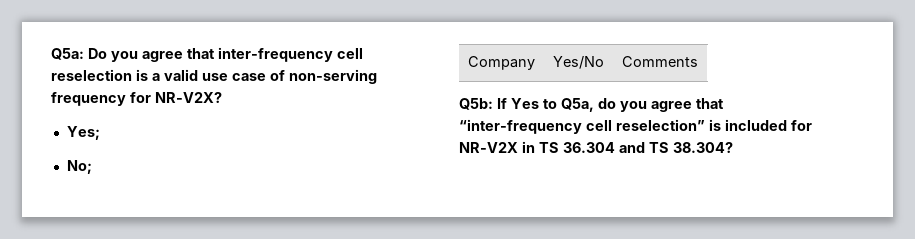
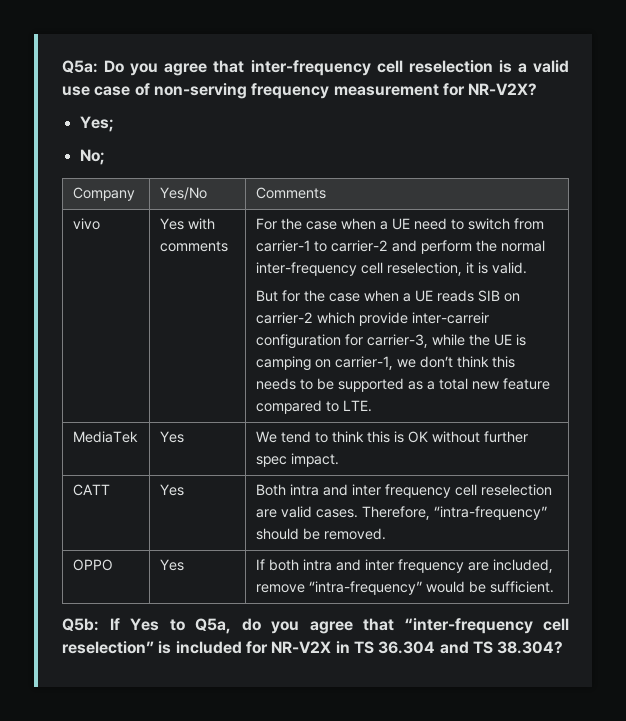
- Q5a: Do you agree that inter-frequency cell reselection is a valid use case of non-serving frequency for NR-V2X?
+ Q5a: Do you agree that inter-frequency cell reselection is a valid use case of non-serving frequency measurement for NR-V2X?
+ vivo | Yes with comments | For the case when a UE need to switch from carrier-1 to carrier-2 and perform the normal inter-frequency cell reselection, it is valid.
+ But for the case when a UE reads SIB on carrier-2 which provide inter-carreir configuration for carrier-3, while the UE is camping on carrier-1, we don’t think this needs to be supported as a total new feature compared to LTE.
+ MediaTek | Yes | We tend to think this is OK without further spec impact.
+ CATT | Yes | Both intra and inter frequency cell reselection are valid cases. Therefore, “intra-frequency” should be removed.
+ OPPO | Yes | If both intra and inter frequency are included, remove “intra-frequency” would be sufficient.

